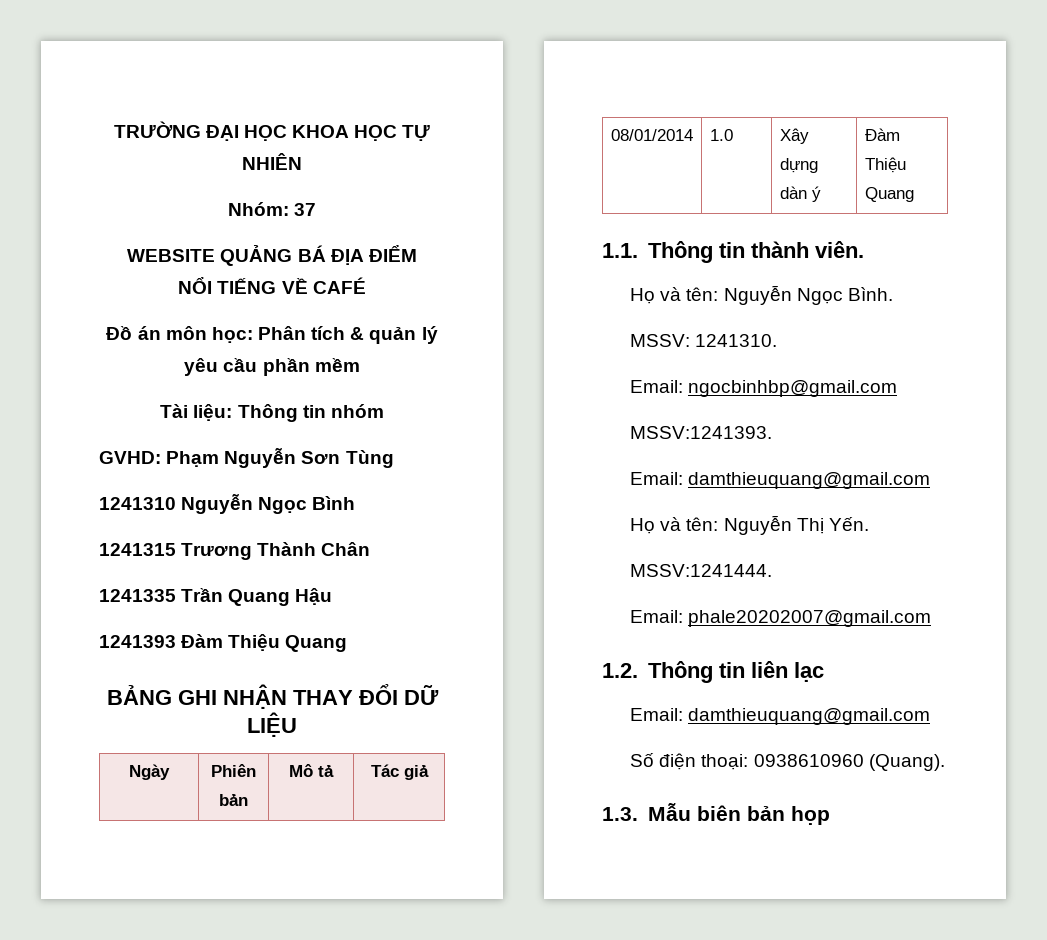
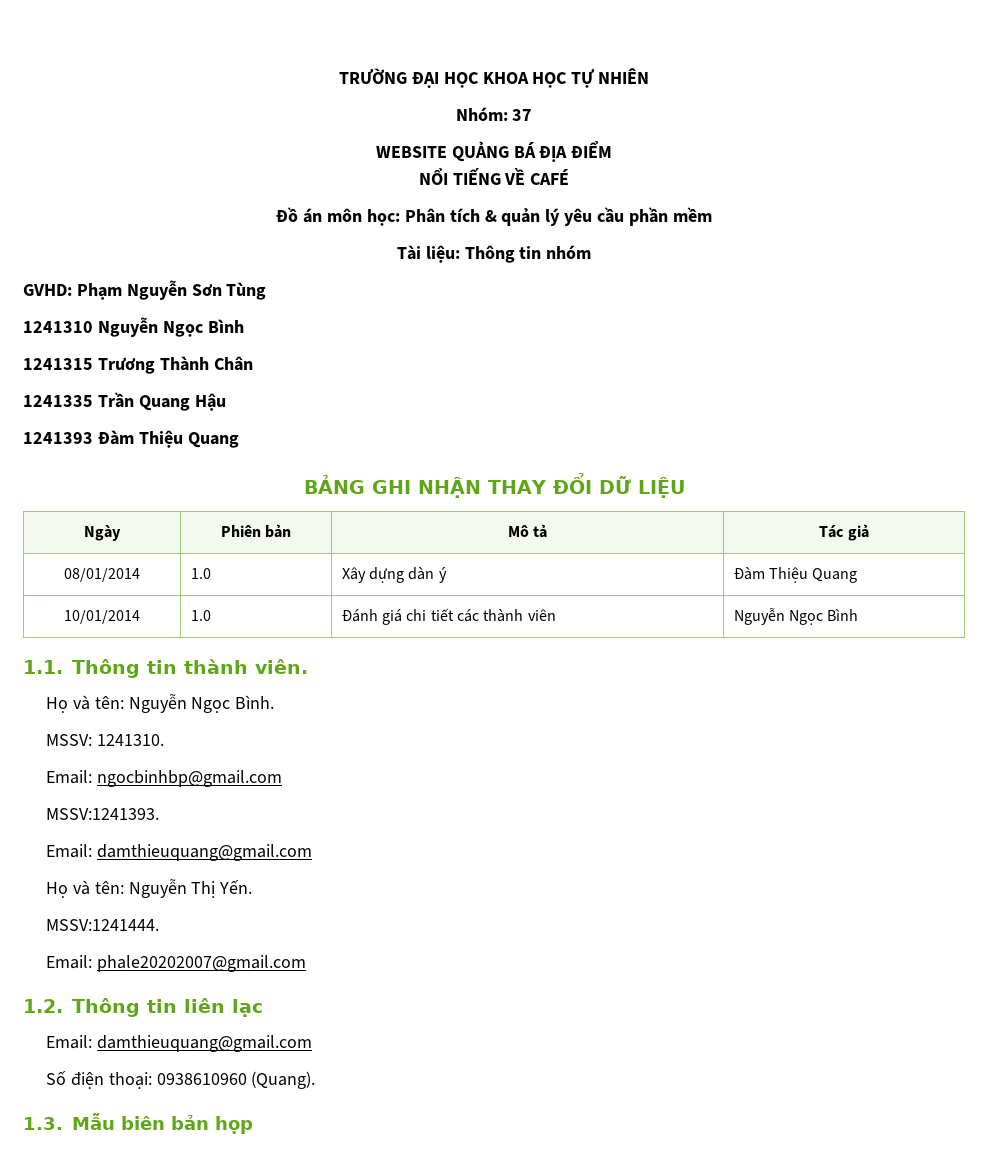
+ 10/01/2014 | 1.0 | Đánh giá chi tiết các thành viên | Nguyễn Ngọc Bình

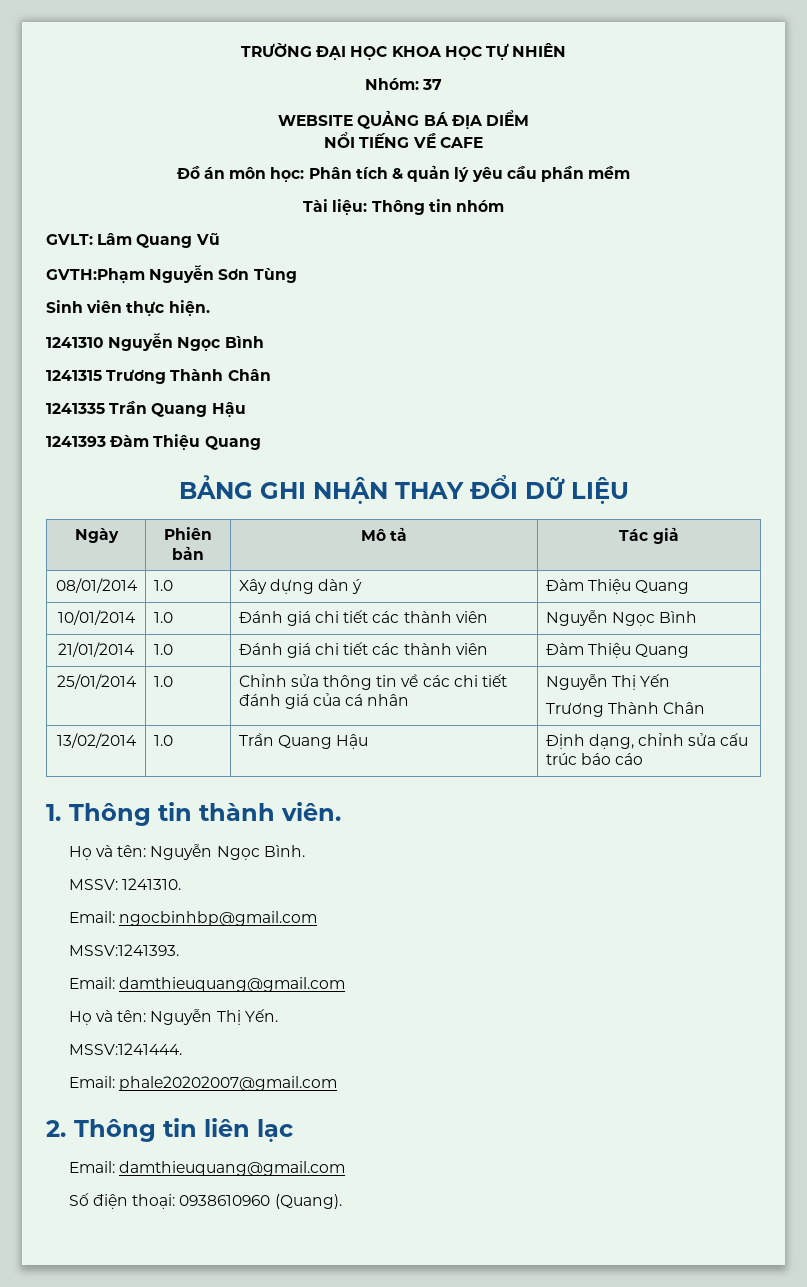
- WEBSITE QUẢNG BÁ ĐỊA ĐIỂM
+ WEBSITE QUẢNG BÁ ĐỊA DIỂM
- NỔI TIẾNG VỀ CAFÉ
+ NỔI TIẾNG VỀ CAFE
- GVHD: Phạm Nguyễn Sơn Tùng
+ GVLT: Lâm Quang Vũ
+ GVTH:Phạm Nguyễn Sơn Tùng
+ Sinh viên thực hiện.
- 1.1. Thông tin thành viên.
+ 21/01/2014 | 1.0 | Đánh giá chi tiết các thành viên | Đàm Thiệu Quang
+ 25/01/2014 | 1.0 | Chỉnh sửa thông tin về các chi tiết đánh giá của cá nhân | Nguyễn Thị Yến
+ Trương Thành Chân
+ 13/02/2014 | 1.0 | Trần Quang Hậu | Định dạng, chỉnh sửa cấu trúc báo cáo
+ 1. Thông tin thành viên.
- 1.2. Thông tin liên lạc
+ 2. Thông tin liên lạc
- 1.3. Mẫu biên bản họp

